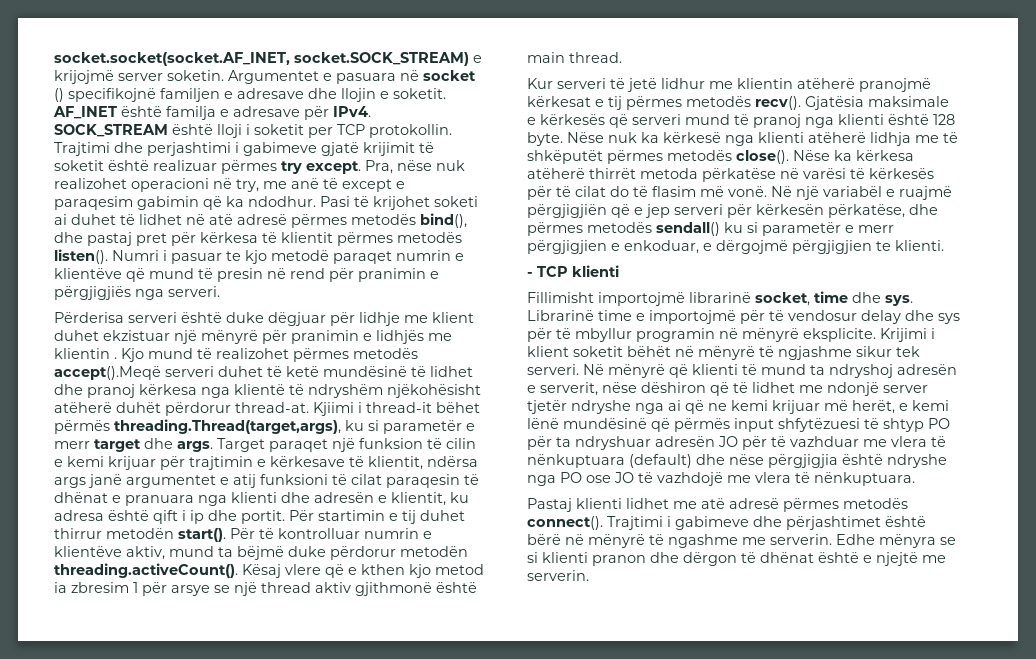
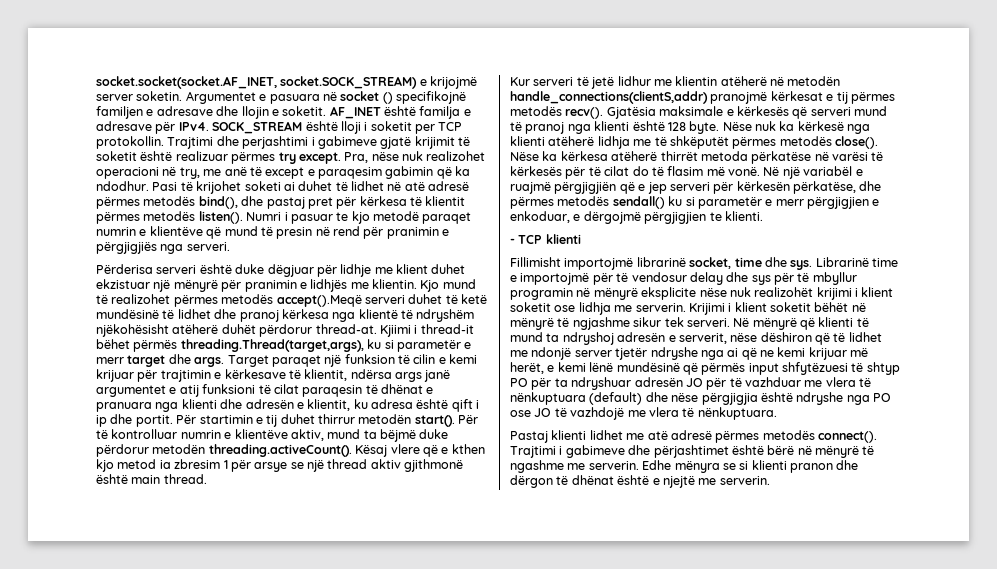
- Përderisa serveri është duke dëgjuar për lidhje me klient duhet ekzistuar një mënyrë për pranimin e lidhjës me klientin .
+ Përderisa serveri është duke dëgjuar për lidhje me klient duhet ekzistuar një mënyrë për pranimin e lidhjës me klientin.
- Kur serveri të jetë lidhur me klientin atëherë pranojmë kërkesat e tij përmes metodës recv().
+ Kur serveri të jetë lidhur me klientin atëherë në metodën handle_connections(clientS,addr) pranojmë kërkesat e tij përmes metodës recv().
- Librarinë time e importojmë për të vendosur delay dhe sys për të mbyllur programin në mënyrë eksplicite.
+ Librarinë time e importojmë për të vendosur delay dhe sys për të mbyllur programin në mënyrë eksplicite nëse nuk realizohët krijimi i klient soketit ose lidhja me serverin.

